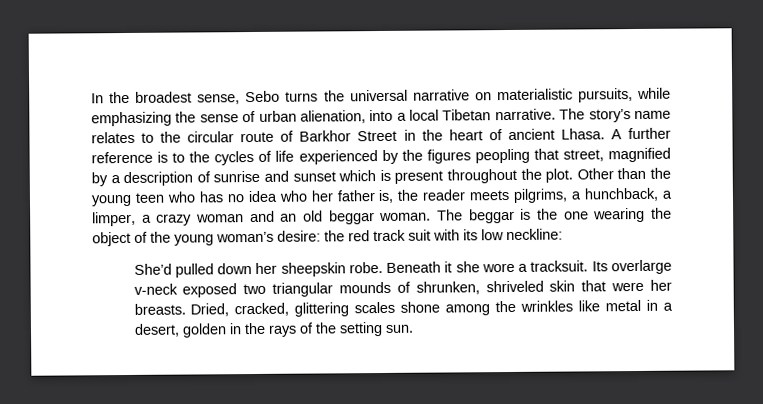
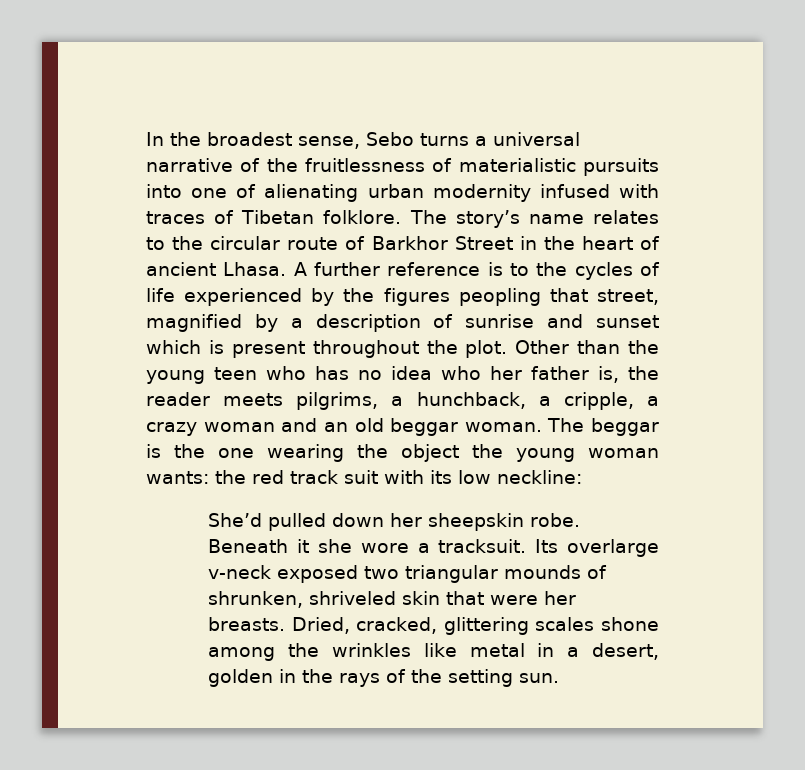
- In the broadest sense, Sebo turns the universal narrative on materialistic pursuits, while emphasizing the sense of urban alienation, into a local Tibetan narrative.
+ In the broadest sense, Sebo turns a universal narrative of the fruitlessness of materialistic pursuits into one of alienating urban modernity infused with traces of Tibetan folklore.
- Other than the young teen who has no idea who her father is, the reader meets pilgrims, a hunchback, a limper, a crazy woman and an old beggar woman.
+ Other than the young teen who has no idea who her father is, the reader meets pilgrims, a hunchback, a cripple, a crazy woman and an old beggar woman.
- The beggar is the one wearing the object of the young woman’s desire: the red track suit with its low neckline:
+ The beggar is the one wearing the object the young woman wants: the red track suit with its low neckline:

